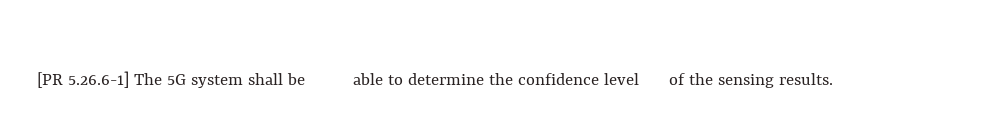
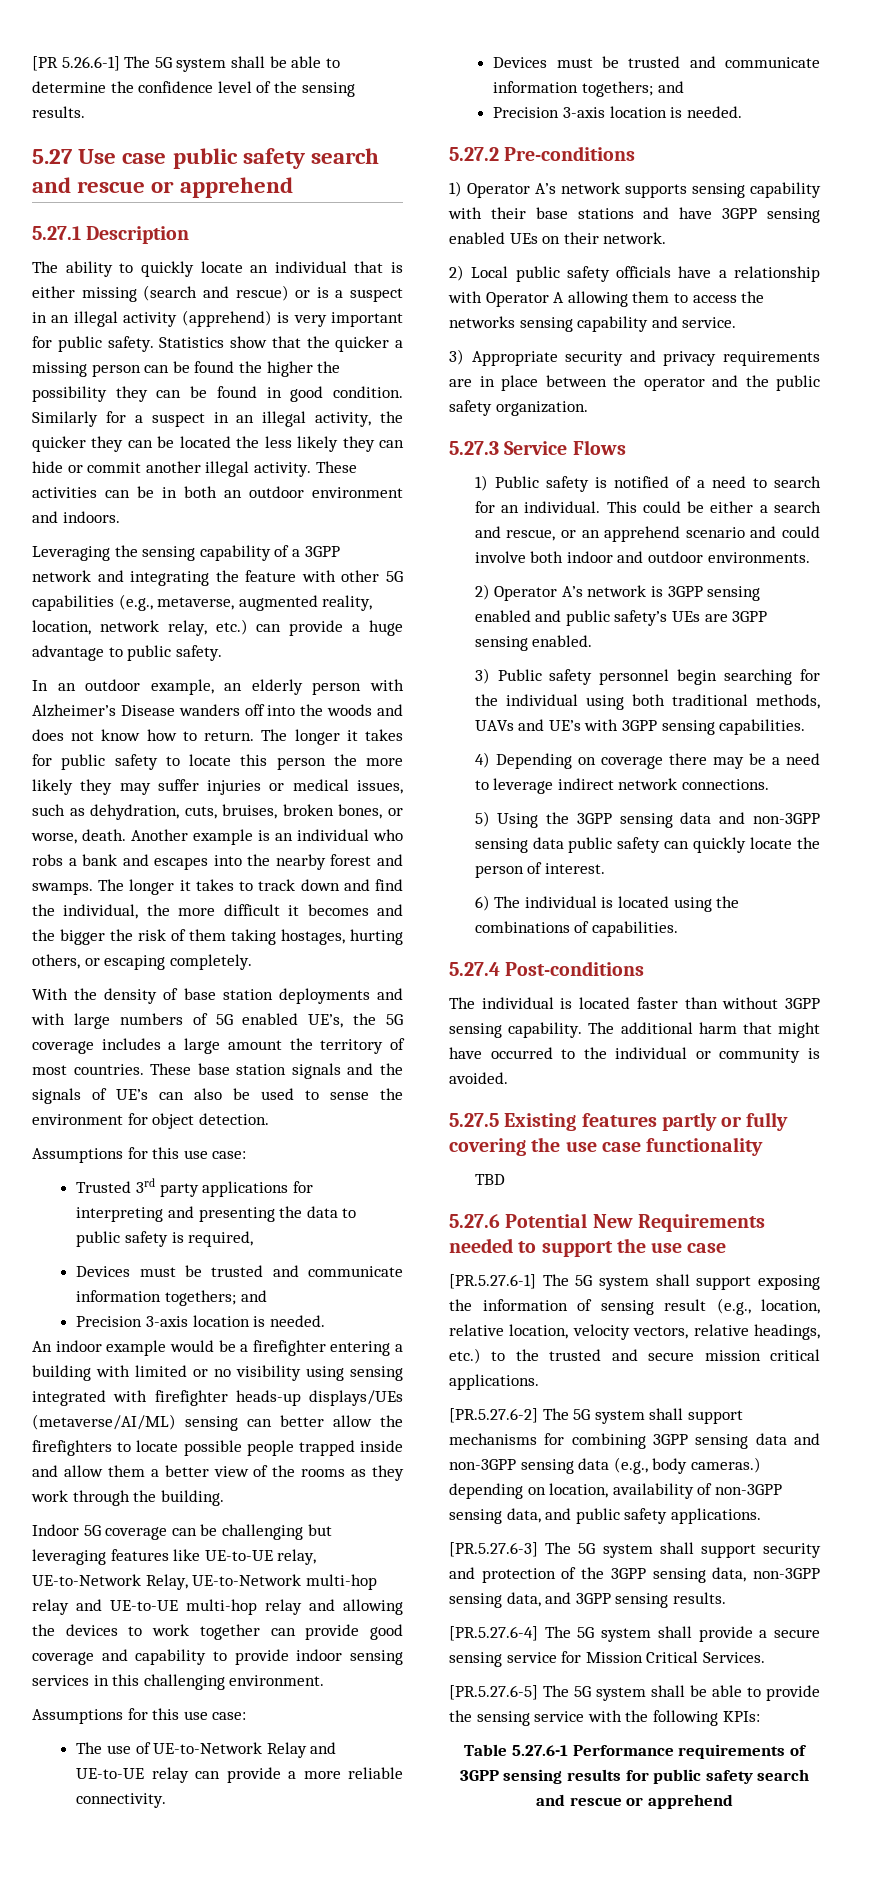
+ 5.27 Use case public safety search and rescue or apprehend
+ 5.27.1 Description
+ The ability to quickly locate an individual that is either missing (search and rescue) or is a suspect in an illegal activity (apprehend) is very important for public safety. Statistics show that the quicker a missing person can be found the higher the possibility they can be found in good condition. Similarly for a suspect in an illegal activity, the quicker they can be located the less likely they can hide or commit another illegal activity. These activities can be in both an outdoor environment and indoors.
+ Leveraging the sensing capability of a 3GPP network and integrating the feature with other 5G capabilities (e.g., metaverse, augmented reality, location, network relay, etc.) can provide a huge advantage to public safety.
+ In an outdoor example, an elderly person with Alzheimer’s Disease wanders off into the woods and does not know how to return. The longer it takes for public safety to locate this person the more likely they may suffer injuries or medical issues, such as dehydration, cuts, bruises, broken bones, or worse, death. Another example is an individual who robs a bank and escapes into the nearby forest and swamps. The longer it takes to track down and find the individual, the more difficult it becomes and the bigger the risk of them taking hostages, hurting others, or escaping completely.
+ With the density of base station deployments and with large numbers of 5G enabled UE’s, the 5G coverage includes a large amount the territory of most countries. These base station signals and the signals of UE’s can also be used to sense the environment for object detection.
+ Assumptions for this use case:
+ Trusted 3rd party applications for interpreting and presenting the data to public safety is required,
+ Devices must be trusted and communicate information togethers; and
+ Precision 3-axis location is needed.
+ An indoor example would be a firefighter entering a building with limited or no visibility using sensing integrated with firefighter heads-up displays/UEs (metaverse/AI/ML) sensing can better allow the firefighters to locate possible people trapped inside and allow them a better view of the rooms as they work through the building.
+ Indoor 5G coverage can be challenging but leveraging features like UE-to-UE relay, UE-to-Network Relay, UE-to-Network multi-hop relay and UE-to-UE multi-hop relay and allowing the devices to work together can provide good coverage and capability to provide indoor sensing services in this challenging environment.
+ Assumptions for this use case:
+ The use of UE-to-Network Relay and UE-to-UE relay can provide a more reliable connectivity.
+ Devices must be trusted and communicate information togethers; and
+ Precision 3-axis location is needed.
+ 5.27.2 Pre-conditions
+ 1) Operator A’s network supports sensing capability with their base stations and have 3GPP sensing enabled UEs on their network.
+ 2) Local public safety officials have a relationship with Operator A allowing them to access the networks sensing capability and service.
+ 3) Appropriate security and privacy requirements are in place between the operator and the public safety organization.
+ 5.27.3 Service Flows
+ 1) Public safety is notified of a need to search for an individual. This could be either a search and rescue, or an apprehend scenario and could involve both indoor and outdoor environments.
+ 2) Operator A’s network is 3GPP sensing enabled and public safety’s UEs are 3GPP sensing enabled.
+ 3) Public safety personnel begin searching for the individual using both traditional methods, UAVs and UE’s with 3GPP sensing capabilities.
+ 4) Depending on coverage there may be a need to leverage indirect network connections.
+ 5) Using the 3GPP sensing data and non-3GPP sensing data public safety can quickly locate the person of interest.
+ 6) The individual is located using the combinations of capabilities.
+ 5.27.4 Post-conditions
+ The individual is located faster than without 3GPP sensing capability. The additional harm that might have occurred to the individual or community is avoided.
+ 5.27.5 Existing features partly or fully covering the use case functionality
+ TBD
+ 5.27.6 Potential New Requirements needed to support the use case
+ [PR.5.27.6-1] The 5G system shall support exposing the information of sensing result (e.g., location, relative location, velocity vectors, relative headings, etc.) to the trusted and secure mission critical applications.
+ [PR.5.27.6-2] The 5G system shall support mechanisms for combining 3GPP sensing data and non-3GPP sensing data (e.g., body cameras.) depending on location, availability of non-3GPP sensing data, and public safety applications.
+ [PR.5.27.6-3] The 5G system shall support security and protection of the 3GPP sensing data, non-3GPP sensing data, and 3GPP sensing results.
+ [PR.5.27.6-4] The 5G system shall provide a secure sensing service for Mission Critical Services.
+ [PR.5.27.6-5] The 5G system shall be able to provide the sensing service with the following KPIs:
+ Table 5.27.6-1 Performance requirements of 3GPP sensing results for public safety search and rescue or apprehend

